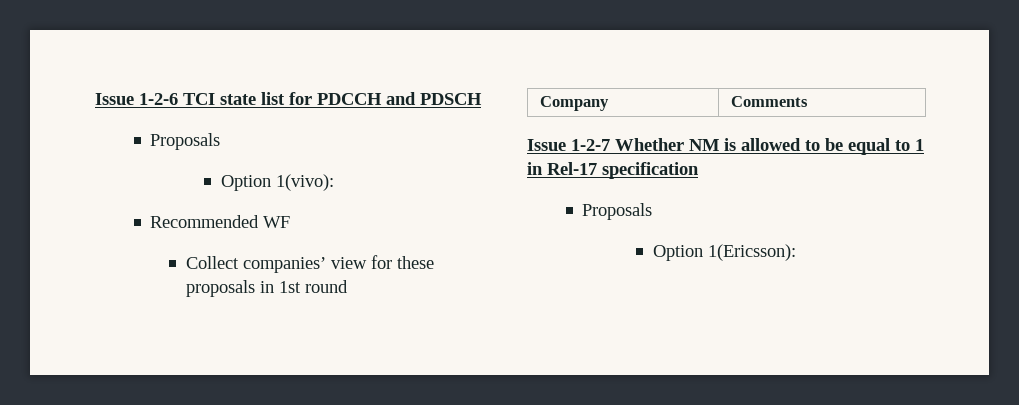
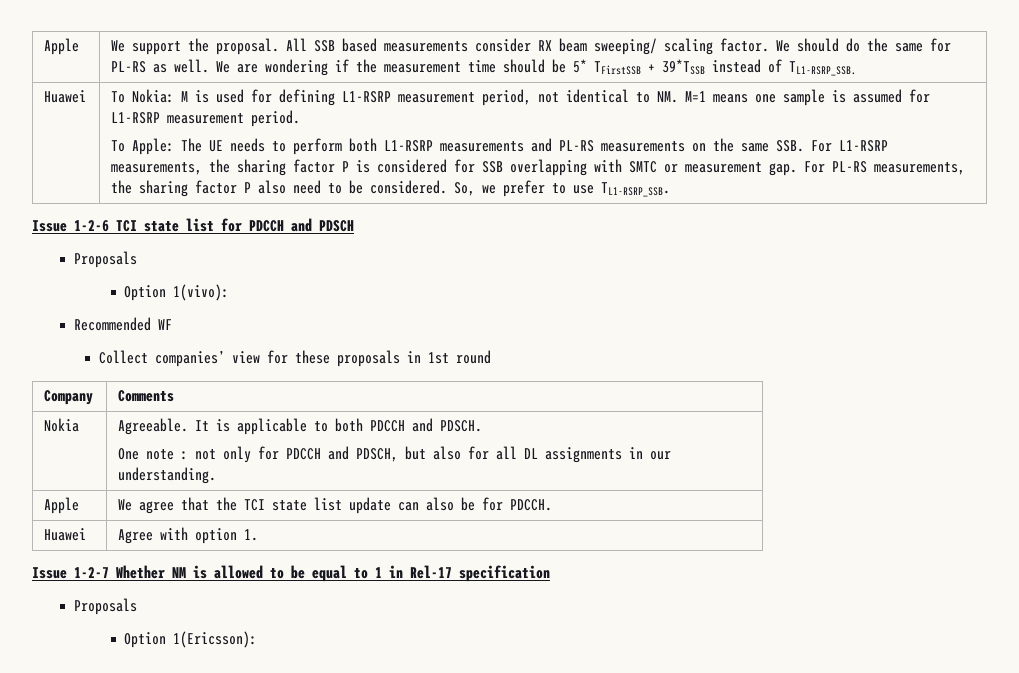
+ Apple | We support the proposal. All SSB based measurements consider RX beam sweeping/ scaling factor. We should do the same for PL-RS as well. We are wondering if the measurement time should be 5* TFirstSSB + 39*TSSB instead of TL1-RSRP_SSB.
+ Huawei | To Nokia: M is used for defining L1-RSRP measurement period, not identical to NM. M=1 means one sample is assumed for L1-RSRP measurement period.
+ To Apple: The UE needs to perform both L1-RSRP measurements and PL-RS measurements on the same SSB. For L1-RSRP measurements, the sharing factor P is considered for SSB overlapping with SMTC or measurement gap. For PL-RS measurements, the sharing factor P also need to be considered. So, we prefer to use TL1-RSRP_SSB.
+ Nokia | Agreeable. It is applicable to both PDCCH and PDSCH.
+ One note : not only for PDCCH and PDSCH, but also for all DL assignments in our understanding.
+ Apple | We agree that the TCI state list update can also be for PDCCH.
+ Huawei | Agree with option 1.

